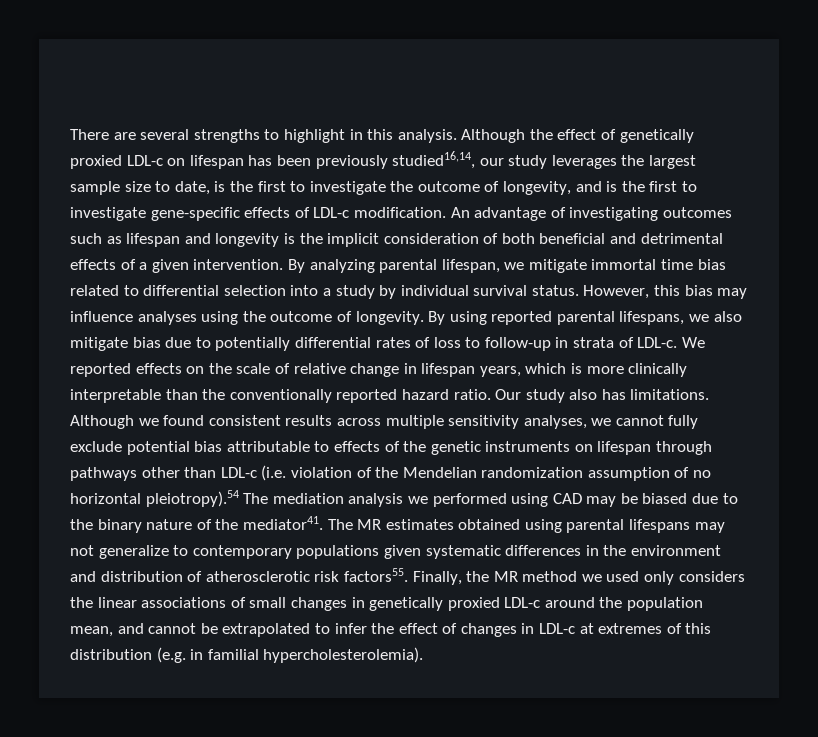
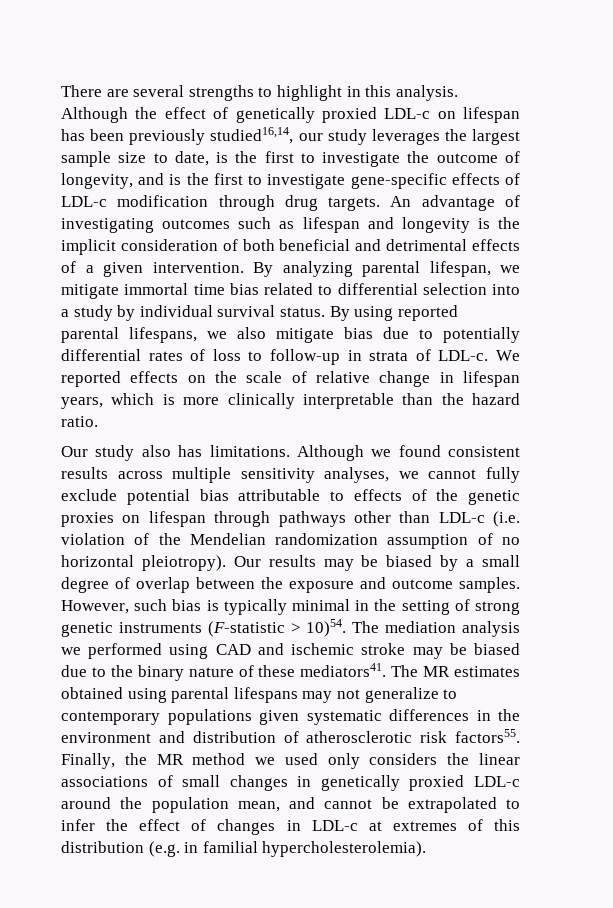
- Although the effect of genetically proxied LDL-c on lifespan has been previously studied16,14, our study leverages the largest sample size to date, is the first to investigate the outcome of longevity, and is the first to investigate gene-specific effects of LDL-c modification.
+ Although the effect of genetically proxied LDL-c on lifespan has been previously studied16,14, our study leverages the largest sample size to date, is the first to investigate the outcome of longevity, and is the first to investigate gene-specific effects of LDL-c modification through drug targets.
- However, this bias may influence analyses using the outcome of longevity.
- We reported effects on the scale of relative change in lifespan years, which is more clinically interpretable than the conventionally reported hazard ratio. Our study also has limitations.
+ We reported effects on the scale of relative change in lifespan years, which is more clinically interpretable than the hazard ratio.
+ Our study also has limitations.
- Although we found consistent results across multiple sensitivity analyses, we cannot fully exclude potential bias attributable to effects of the genetic instruments on lifespan through pathways other than LDL-c (i.e. violation of the Mendelian randomization assumption of no horizontal pleiotropy).54 The mediation analysis we performed using CAD may be biased due to the binary nature of the mediator41.
+ Although we found consistent results across multiple sensitivity analyses, we cannot fully exclude potential bias attributable to effects of the genetic proxies on lifespan through pathways other than LDL-c (i.e. violation of the Mendelian randomization assumption of no horizontal pleiotropy). Our results may be biased by a small degree of overlap between the exposure and outcome samples. However, such bias is typically minimal in the setting of strong genetic instruments (F-statistic > 10)54. The mediation analysis we performed using CAD and ischemic stroke may be biased due to the binary nature of these mediators41.

